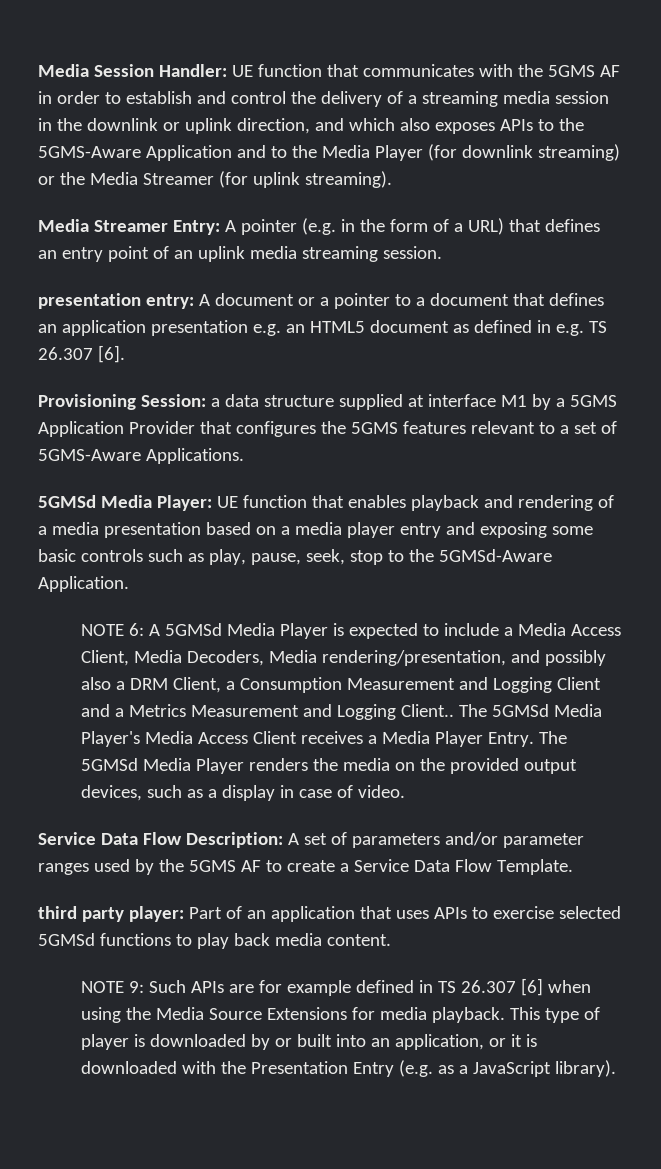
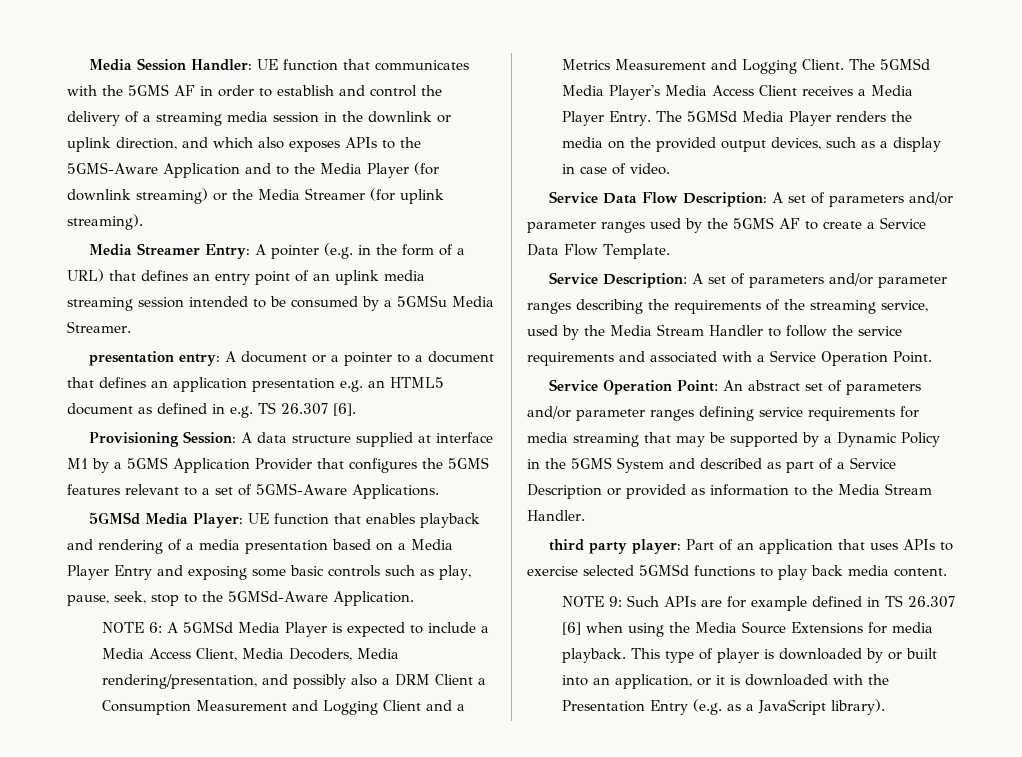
- Media Streamer Entry: A pointer (e.g. in the form of a URL) that defines an entry point of an uplink media streaming session.
+ Media Streamer Entry: A pointer (e.g. in the form of a URL) that defines an entry point of an uplink media streaming session intended to be consumed by a 5GMSu Media Streamer.
- Provisioning Session: a data structure supplied at interface M1 by a 5GMS Application Provider that configures the 5GMS features relevant to a set of 5GMS-Aware Applications.
+ Provisioning Session: A data structure supplied at interface M1 by a 5GMS Application Provider that configures the 5GMS features relevant to a set of 5GMS-Aware Applications.
- 5GMSd Media Player: UE function that enables playback and rendering of a media presentation based on a media player entry and exposing some basic controls such as play, pause, seek, stop to the 5GMSd-Aware Application.
+ 5GMSd Media Player: UE function that enables playback and rendering of a media presentation based on a Media Player Entry and exposing some basic controls such as play, pause, seek, stop to the 5GMSd-Aware Application.
- NOTE 6: A 5GMSd Media Player is expected to include a Media Access Client, Media Decoders, Media rendering/presentation, and possibly also a DRM Client, a Consumption Measurement and Logging Client and a Metrics Measurement and Logging Client..
+ NOTE 6: A 5GMSd Media Player is expected to include a Media Access Client, Media Decoders, Media rendering/presentation, and possibly also a DRM Client a Consumption Measurement and Logging Client and a Metrics Measurement and Logging Client.
+ Service Description: A set of parameters and/or parameter ranges describing the requirements of the streaming service, used by the Media Stream Handler to follow the service requirements and associated with a Service Operation Point.
+ Service Operation Point: An abstract set of parameters and/or parameter ranges defining service requirements for media streaming that may be supported by a Dynamic Policy in the 5GMS System and described as part of a Service Description or provided as information to the Media Stream Handler.

